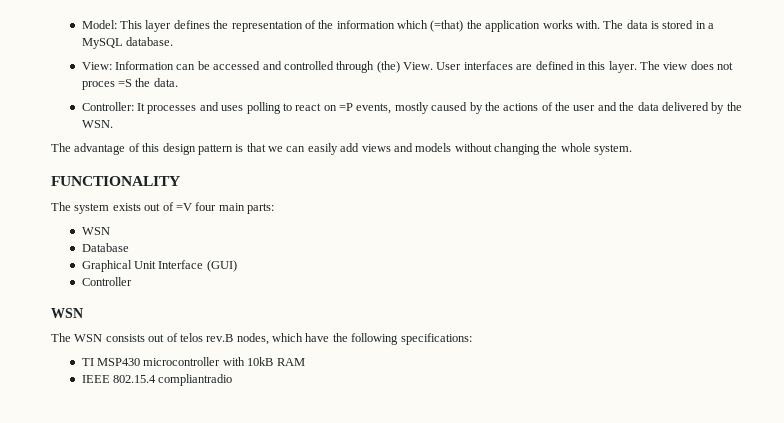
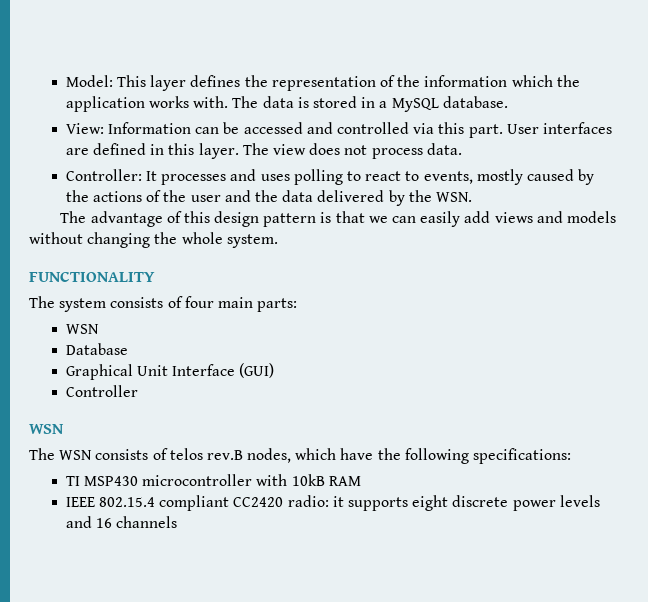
- Model: This layer defines the representation of the information which (=that) the application works with.
+ Model: This layer defines the representation of the information which the application works with.
- View: Information can be accessed and controlled through (the) View.
+ View: Information can be accessed and controlled via this part.
- The view does not proces =S the data.
+ The view does not process data.
- Controller: It processes and uses polling to react on =P events, mostly caused by the actions of the user and the data delivered by the WSN.
+ Controller: It processes and uses polling to react to events, mostly caused by the actions of the user and the data delivered by the WSN.
- The system exists out of =V four main parts:
+ The system consists of four main parts:
- The WSN consists out of telos rev.B nodes, which have the following specifications:
+ The WSN consists of telos rev.B nodes, which have the following specifications:
- IEEE 802.15.4 compliantradio
+ IEEE 802.15.4 compliant CC2420 radio: it supports eight discrete power levels and 16 channels

